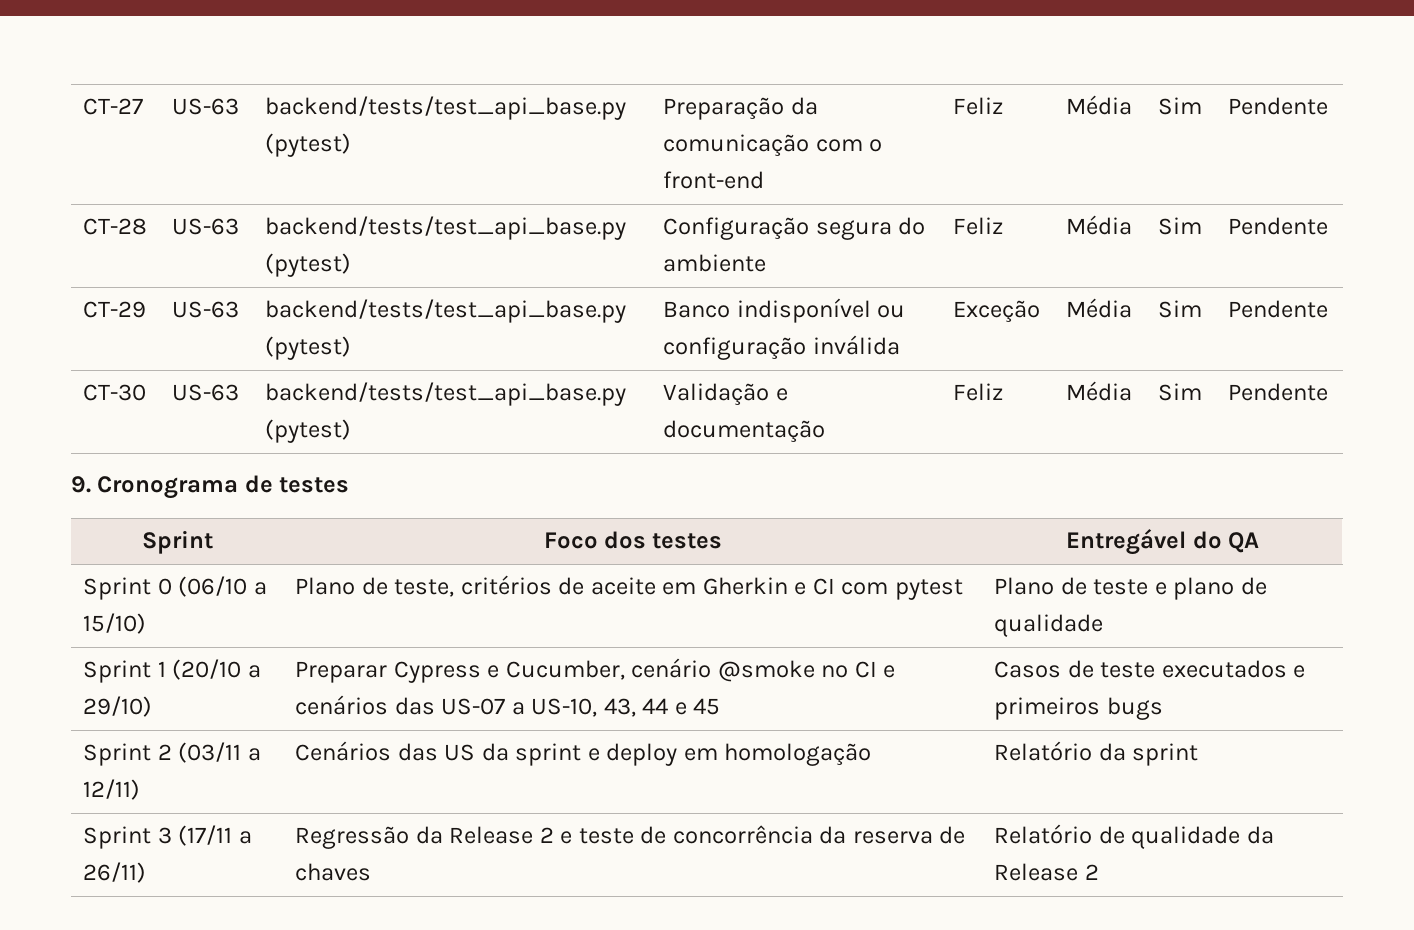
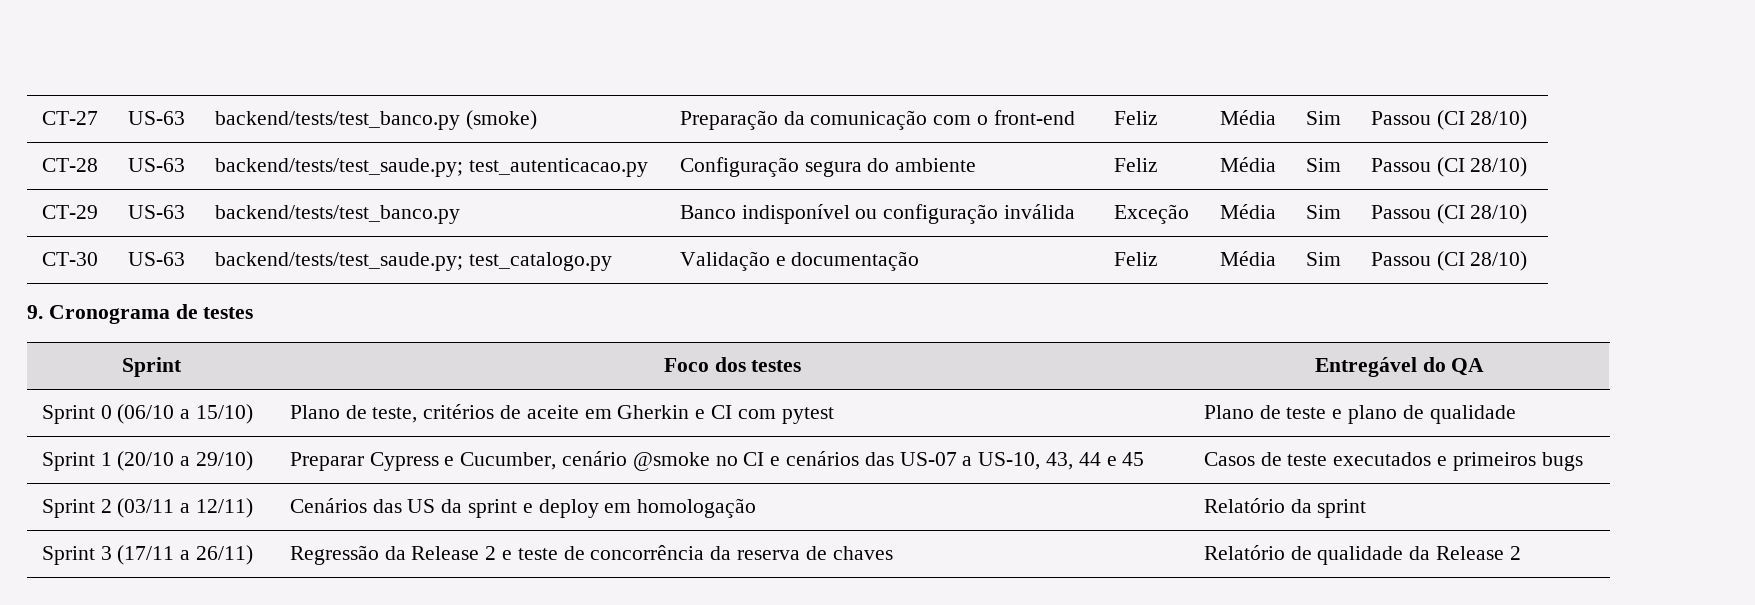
- CT-27 | US-63 | backend/tests/test_api_base.py (pytest) | Preparação da comunicação com o front-end | Feliz | Média | Sim | Pendente
+ CT-27 | US-63 | backend/tests/test_banco.py (smoke) | Preparação da comunicação com o front-end | Feliz | Média | Sim | Passou (CI 28/10)
- CT-28 | US-63 | backend/tests/test_api_base.py (pytest) | Configuração segura do ambiente | Feliz | Média | Sim | Pendente
+ CT-28 | US-63 | backend/tests/test_saude.py; test_autenticacao.py | Configuração segura do ambiente | Feliz | Média | Sim | Passou (CI 28/10)
- CT-29 | US-63 | backend/tests/test_api_base.py (pytest) | Banco indisponível ou configuração inválida | Exceção | Média | Sim | Pendente
+ CT-29 | US-63 | backend/tests/test_banco.py | Banco indisponível ou configuração inválida | Exceção | Média | Sim | Passou (CI 28/10)
- CT-30 | US-63 | backend/tests/test_api_base.py (pytest) | Validação e documentação | Feliz | Média | Sim | Pendente
+ CT-30 | US-63 | backend/tests/test_saude.py; test_catalogo.py | Validação e documentação | Feliz | Média | Sim | Passou (CI 28/10)

